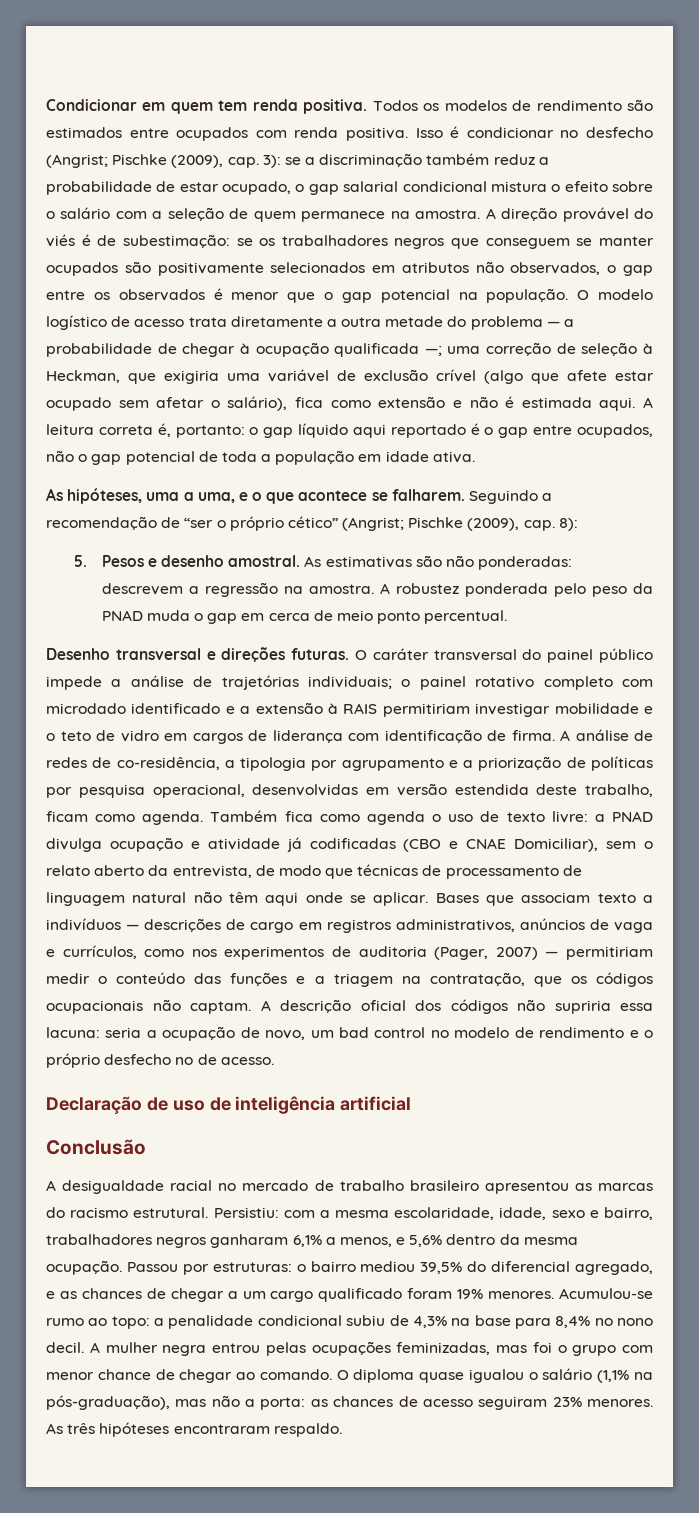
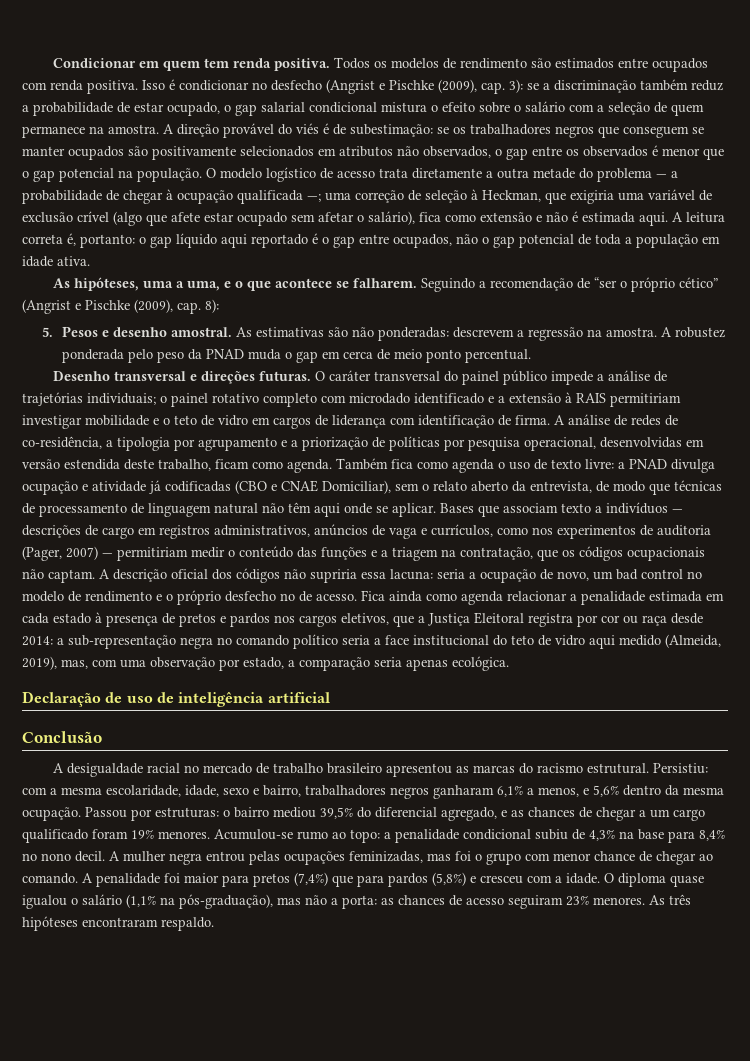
- Isso é condicionar no desfecho (Angrist; Pischke (2009), cap.
+ Isso é condicionar no desfecho (Angrist e Pischke (2009), cap.
- Seguindo a recomendação de “ser o próprio cético” (Angrist; Pischke (2009), cap.
+ Seguindo a recomendação de “ser o próprio cético” (Angrist e Pischke (2009), cap.
+ Fica ainda como agenda relacionar a penalidade estimada em cada estado à presença de pretos e pardos nos cargos eletivos, que a Justiça Eleitoral registra por cor ou raça desde 2014: a sub-representação negra no comando político seria a face institucional do teto de vidro aqui medido (Almeida, 2019), mas, com uma observação por estado, a comparação seria apenas ecológica.
+ A penalidade foi maior para pretos (7,4%) que para pardos (5,8%) e cresceu com a idade.

